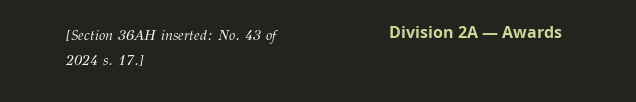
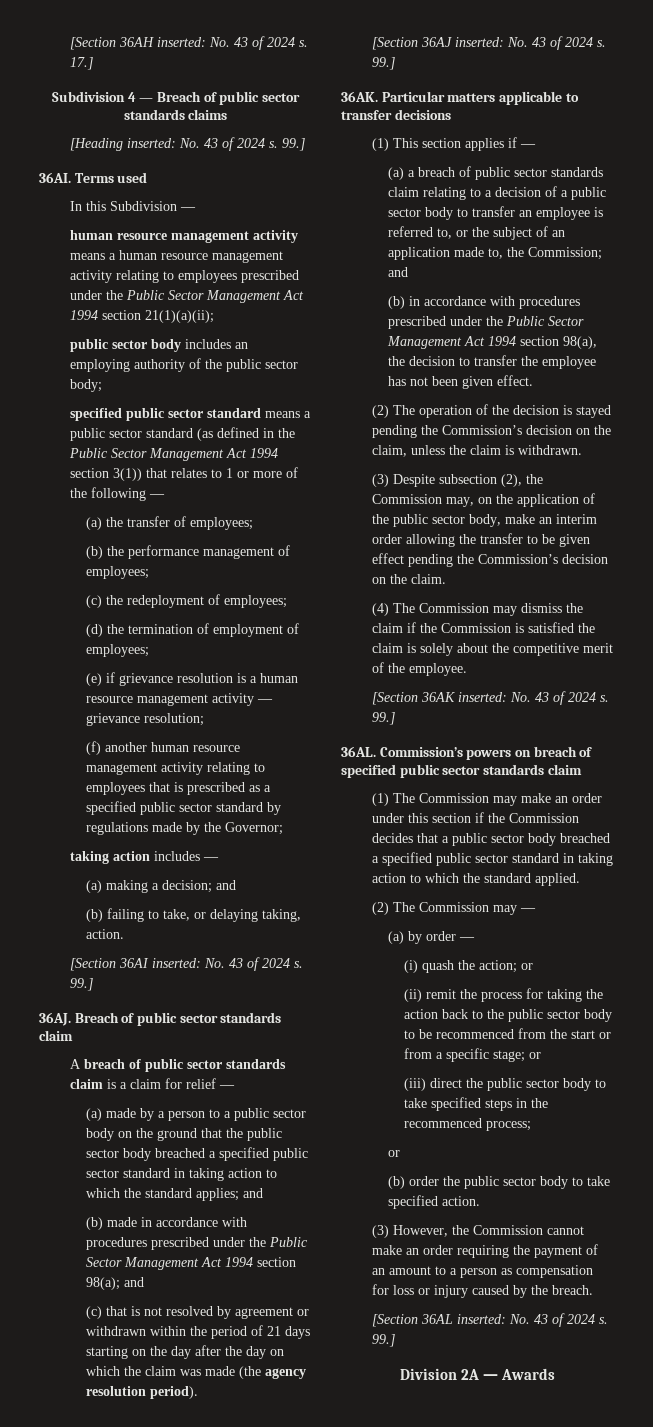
+ Subdivision 4 — Breach of public sector standards claims
+ [Heading inserted: No. 43 of 2024 s. 99.]
+ 36AI. Terms used
+ In this Subdivision —
+ human resource management activity means a human resource management activity relating to employees prescribed under the Public Sector Management Act 1994 section 21(1)(a)(ii);
+ public sector body includes an employing authority of the public sector body;
+ specified public sector standard means a public sector standard (as defined in the Public Sector Management Act 1994 section 3(1)) that relates to 1 or more of the following —
+ (a) the transfer of employees;
+ (b) the performance management of employees;
+ (c) the redeployment of employees;
+ (d) the termination of employment of employees;
+ (e) if grievance resolution is a human resource management activity — grievance resolution;
+ (f) another human resource management activity relating to employees that is prescribed as a specified public sector standard by regulations made by the Governor;
+ taking action includes —
+ (a) making a decision; and
+ (b) failing to take, or delaying taking, action.
+ [Section 36AI inserted: No. 43 of 2024 s. 99.]
+ 36AJ. Breach of public sector standards claim
+ A breach of public sector standards claim is a claim for relief —
+ (a) made by a person to a public sector body on the ground that the public sector body breached a specified public sector standard in taking action to which the standard applies; and
+ (b) made in accordance with procedures prescribed under the Public Sector Management Act 1994 section 98(a); and
+ (c) that is not resolved by agreement or withdrawn within the period of 21 days starting on the day after the day on which the claim was made (the agency resolution period).
+ [Section 36AJ inserted: No. 43 of 2024 s. 99.]
+ 36AK. Particular matters applicable to transfer decisions
+ (1) This section applies if —
+ (a) a breach of public sector standards claim relating to a decision of a public sector body to transfer an employee is referred to, or the subject of an application made to, the Commission; and
+ (b) in accordance with procedures prescribed under the Public Sector Management Act 1994 section 98(a), the decision to transfer the employee has not been given effect.
+ (2) The operation of the decision is stayed pending the Commission’s decision on the claim, unless the claim is withdrawn.
+ (3) Despite subsection (2), the Commission may, on the application of the public sector body, make an interim order allowing the transfer to be given effect pending the Commission’s decision on the claim.
+ (4) The Commission may dismiss the claim if the Commission is satisfied the claim is solely about the competitive merit of the employee.
+ [Section 36AK inserted: No. 43 of 2024 s. 99.]
+ 36AL. Commission’s powers on breach of specified public sector standards claim
+ (1) The Commission may make an order under this section if the Commission decides that a public sector body breached a specified public sector standard in taking action to which the standard applied.
+ (2) The Commission may —
+ (a) by order —
+ (i) quash the action; or
+ (ii) remit the process for taking the action back to the public sector body to be recommenced from the start or from a specific stage; or
+ (iii) direct the public sector body to take specified steps in the recommenced process;
+ or
+ (b) order the public sector body to take specified action.
+ (3) However, the Commission cannot make an order requiring the payment of an amount to a person as compensation for loss or injury caused by the breach.
+ [Section 36AL inserted: No. 43 of 2024 s. 99.]

